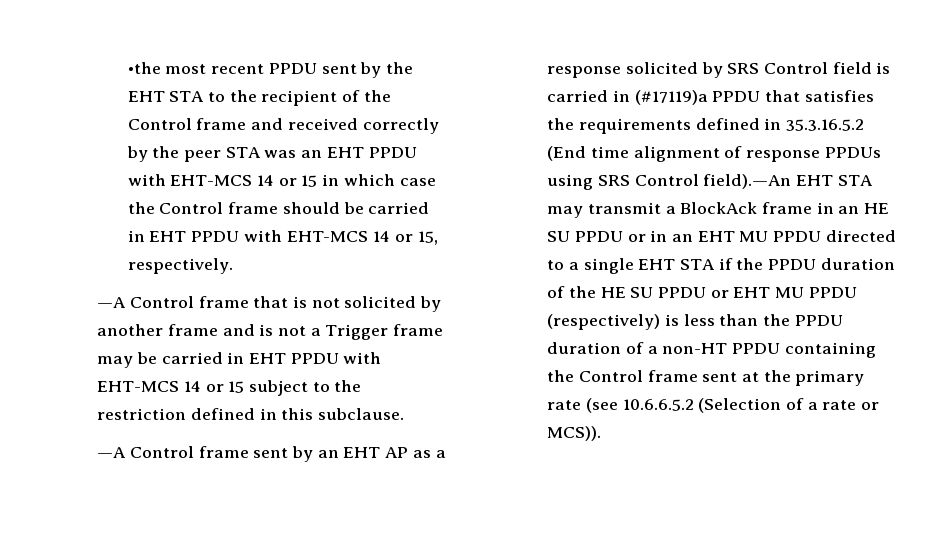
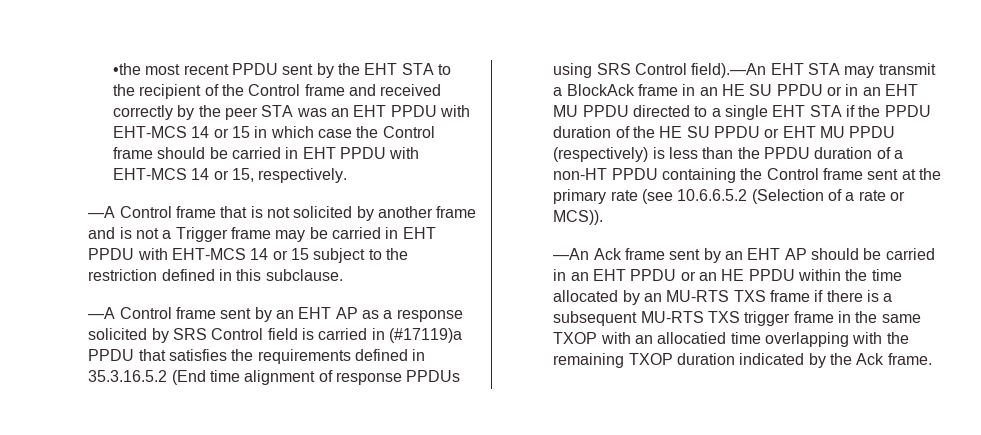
+ —An Ack frame sent by an EHT AP should be carried in an EHT PPDU or an HE PPDU within the time allocated by an MU-RTS TXS frame if there is a subsequent MU-RTS TXS trigger frame in the same TXOP with an allocatied time overlapping with the remaining TXOP duration indicated by the Ack frame.

